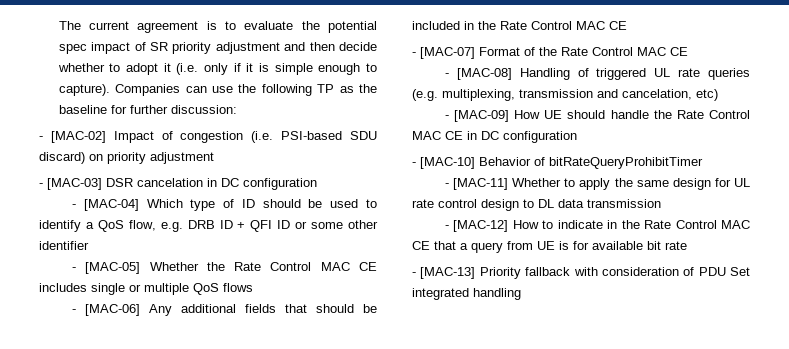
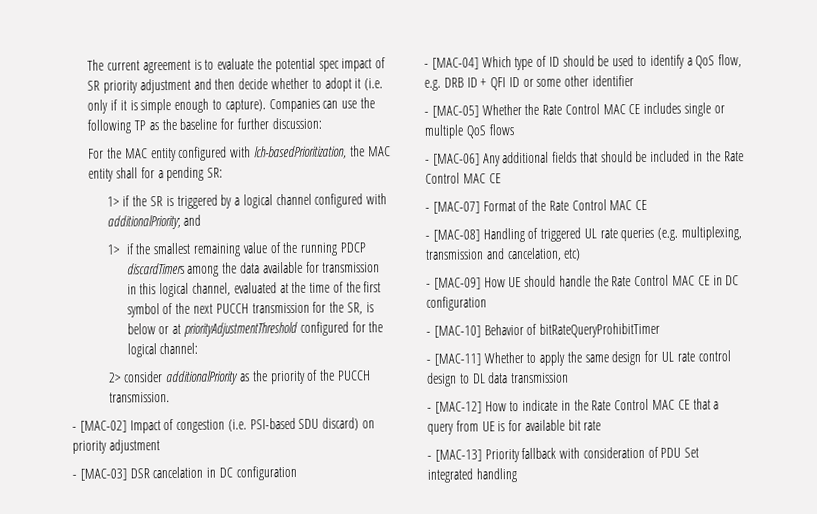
+ For the MAC entity configured with lch-basedPrioritization, the MAC entity shall for a pending SR:
+ 1> if the SR is triggered by a logical channel configured with additionalPriority; and
+ 1> if the smallest remaining value of the running PDCP discardTimers among the data available for transmission in this logical channel, evaluated at the time of the first symbol of the next PUCCH transmission for the SR, is below or at priorityAdjustmentThreshold configured for the logical channel:
+ 2> consider additionalPriority as the priority of the PUCCH transmission.

